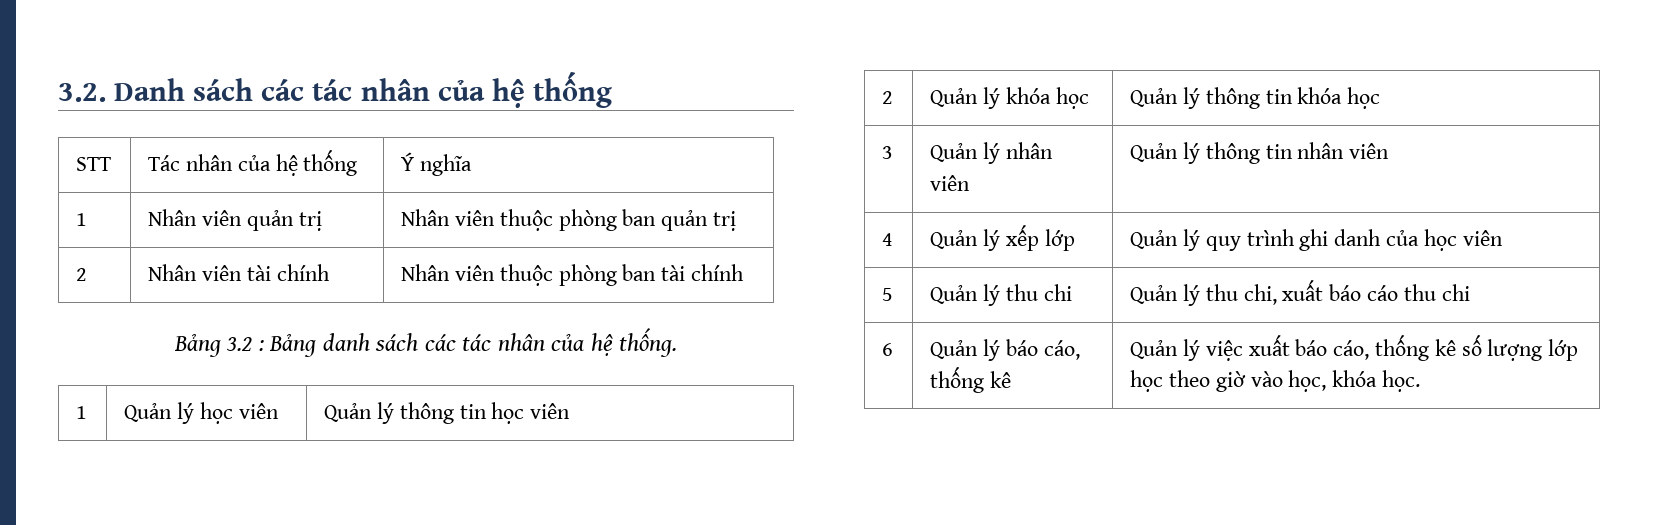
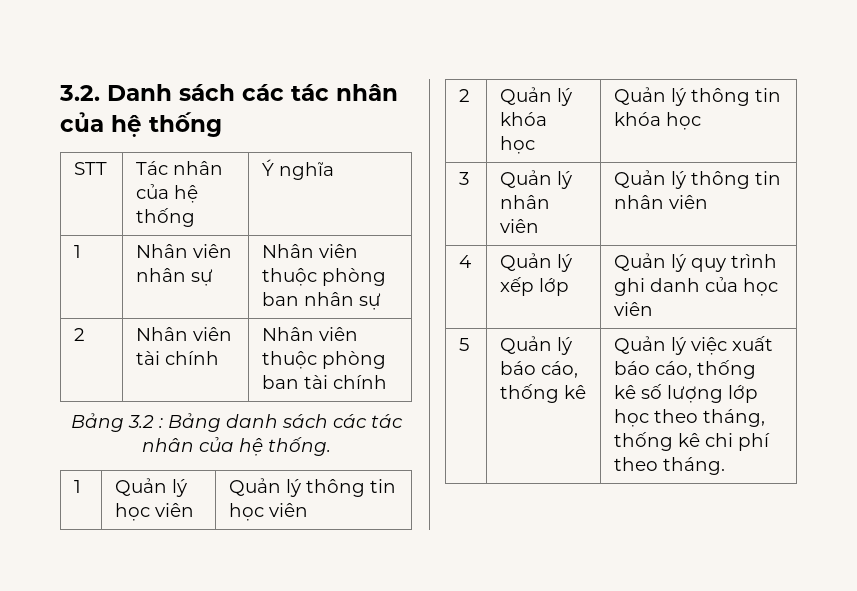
- 1 | Nhân viên quản trị | Nhân viên thuộc phòng ban quản trị
+ 1 | Nhân viên nhân sự | Nhân viên thuộc phòng ban nhân sự
- 5 | Quản lý thu chi | Quản lý thu chi, xuất báo cáo thu chi
- 6 | Quản lý báo cáo, thống kê | Quản lý việc xuất báo cáo, thống kê số lượng lớp học theo giờ vào học, khóa học.
+ 5 | Quản lý báo cáo, thống kê | Quản lý việc xuất báo cáo, thống kê số lượng lớp học theo tháng, thống kê chi phí theo tháng.

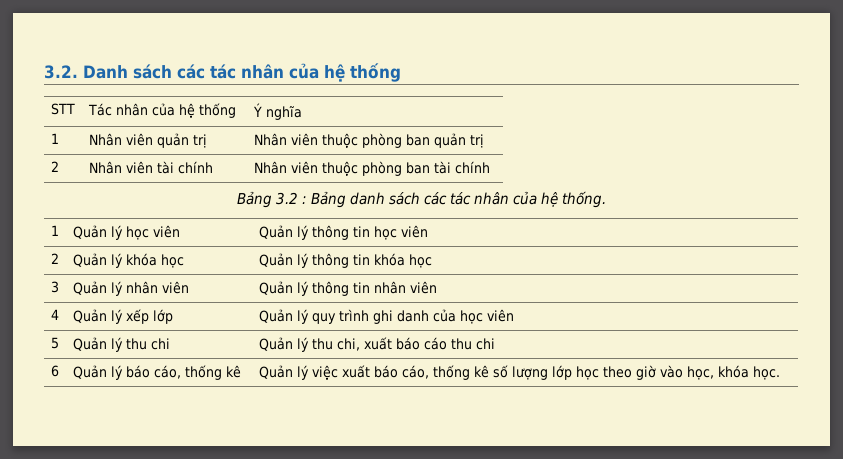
- 1 | Nhân viên nhân sự | Nhân viên thuộc phòng ban nhân sự
+ 1 | Nhân viên quản trị | Nhân viên thuộc phòng ban quản trị
- 5 | Quản lý báo cáo, thống kê | Quản lý việc xuất báo cáo, thống kê số lượng lớp học theo tháng, thống kê chi phí theo tháng.
+ 5 | Quản lý thu chi | Quản lý thu chi, xuất báo cáo thu chi
+ 6 | Quản lý báo cáo, thống kê | Quản lý việc xuất báo cáo, thống kê số lượng lớp học theo giờ vào học, khóa học.

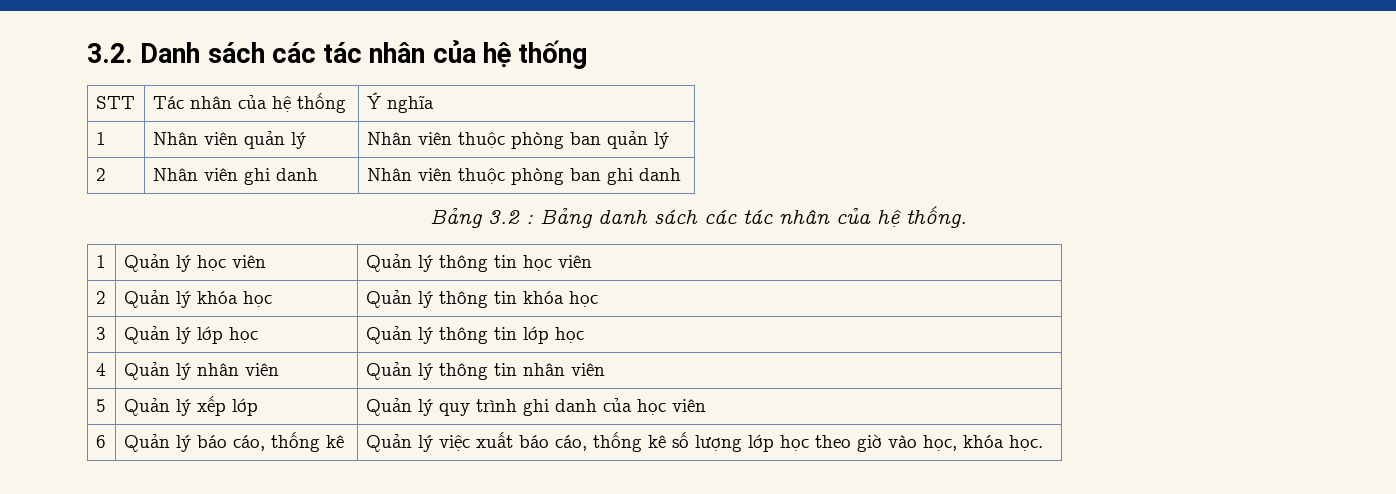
- 1 | Nhân viên quản trị | Nhân viên thuộc phòng ban quản trị
+ 1 | Nhân viên quản lý | Nhân viên thuộc phòng ban quản lý
- 2 | Nhân viên tài chính | Nhân viên thuộc phòng ban tài chính
+ 2 | Nhân viên ghi danh | Nhân viên thuộc phòng ban ghi danh
- 3 | Quản lý nhân viên | Quản lý thông tin nhân viên
+ 3 | Quản lý lớp học | Quản lý thông tin lớp học
+ 4 | Quản lý nhân viên | Quản lý thông tin nhân viên
- 4 | Quản lý xếp lớp | Quản lý quy trình ghi danh của học viên
+ 5 | Quản lý xếp lớp | Quản lý quy trình ghi danh của học viên
- 5 | Quản lý thu chi | Quản lý thu chi, xuất báo cáo thu chi

